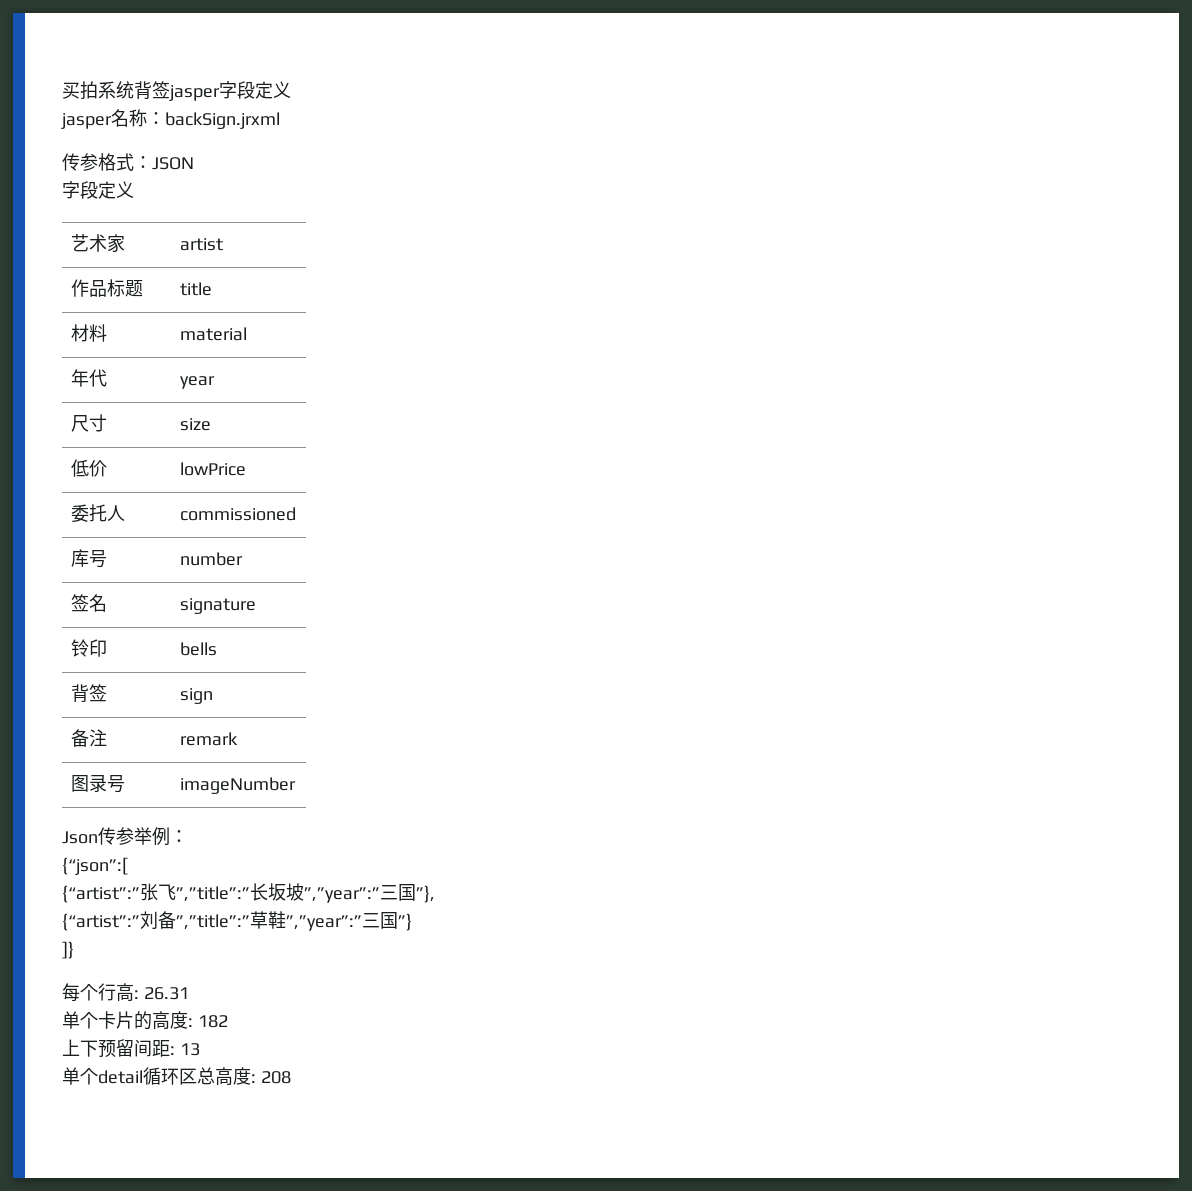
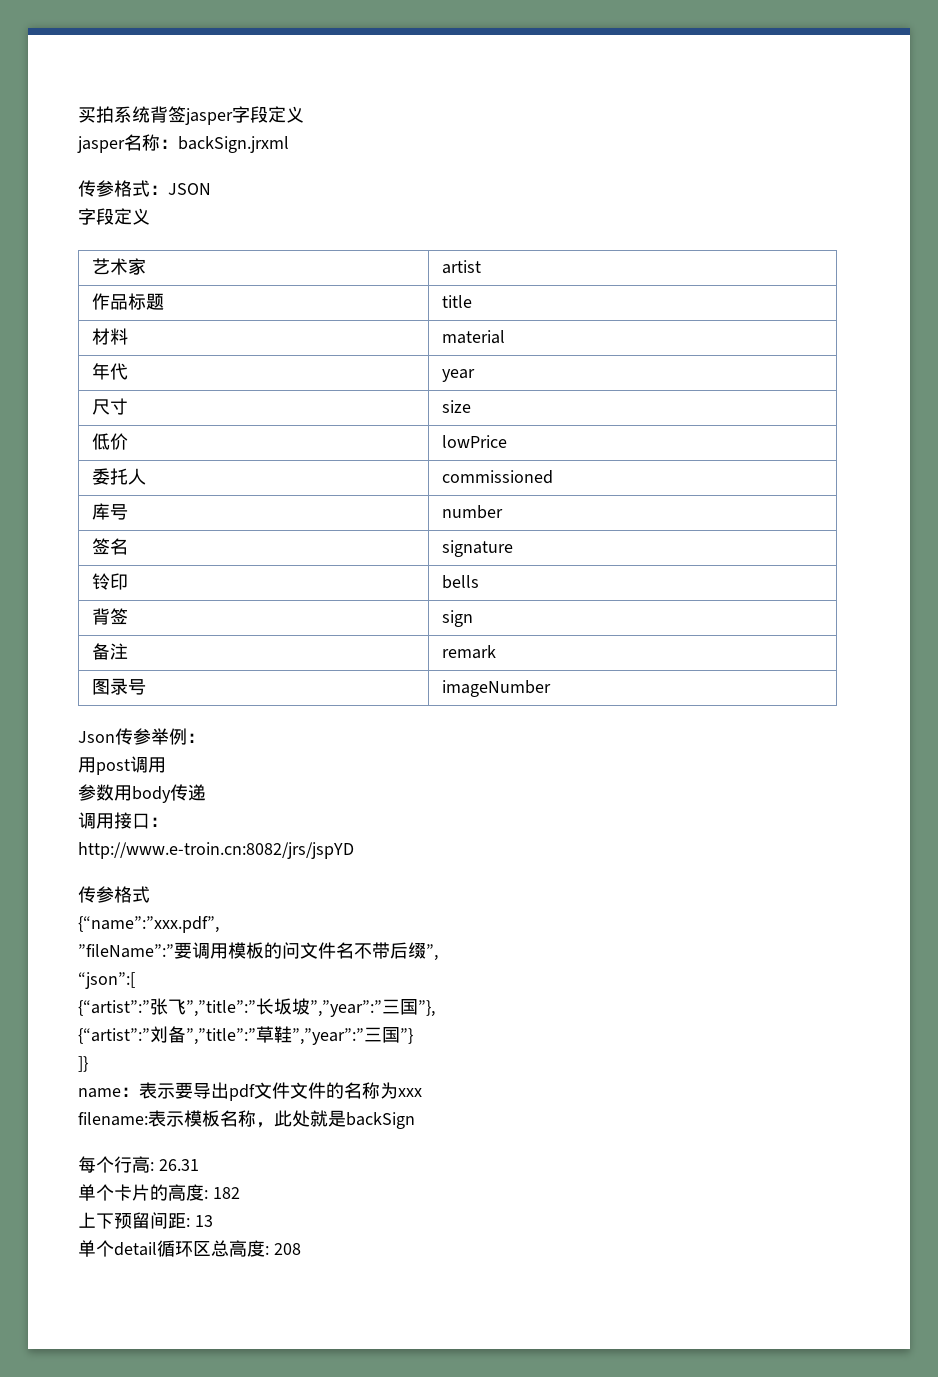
- {“json”:[
+ 用post调用
+ 参数用body传递
+ 调用接口：
+ http://www.e-troin.cn:8082/jrs/jspYD
+ 传参格式
+ {“name”:”xxx.pdf”,
+ ”fileName”:”要调用模板的问文件名不带后缀”,
+ “json”:[
+ name：表示要导出pdf文件文件的名称为xxx
+ filename:表示模板名称，此处就是backSign

